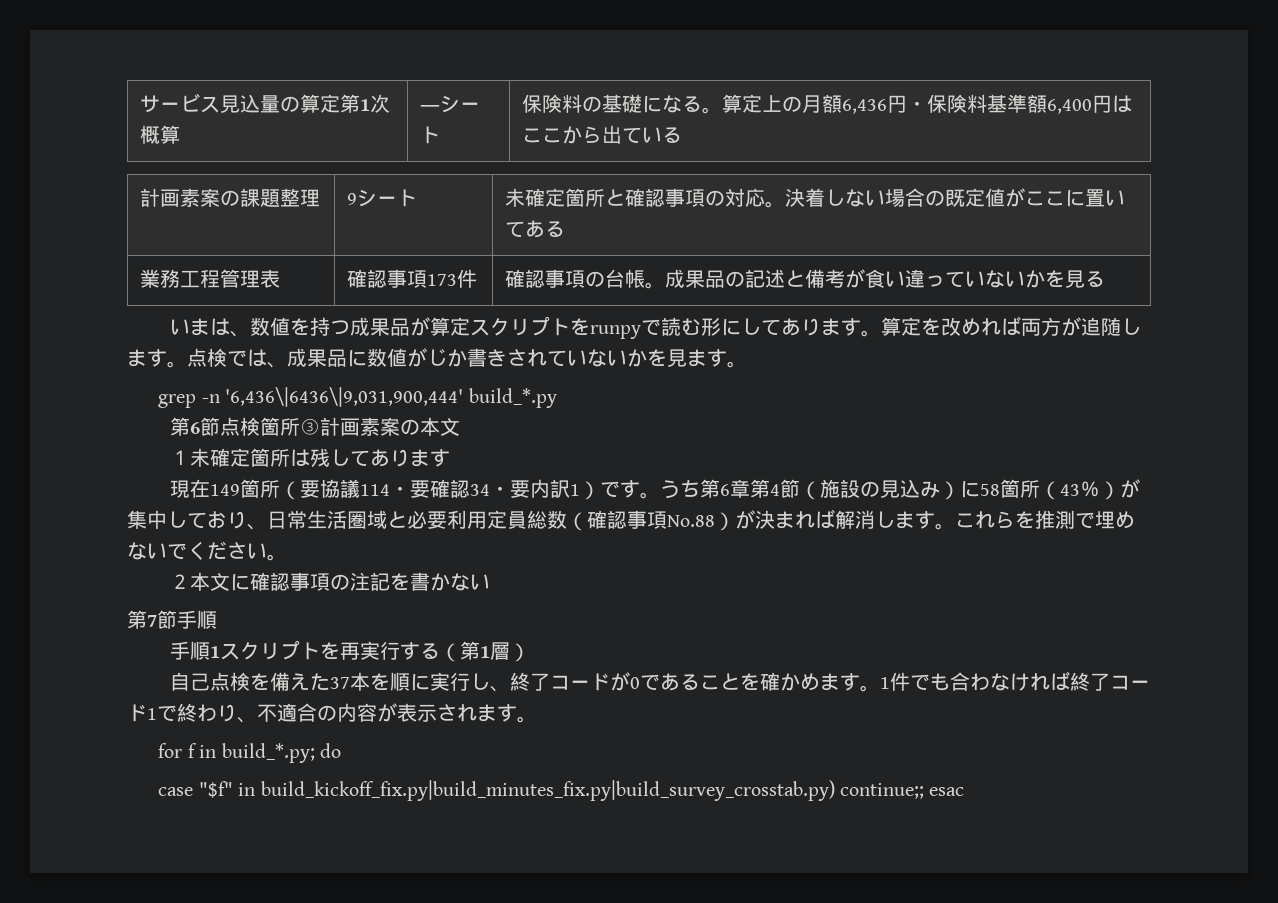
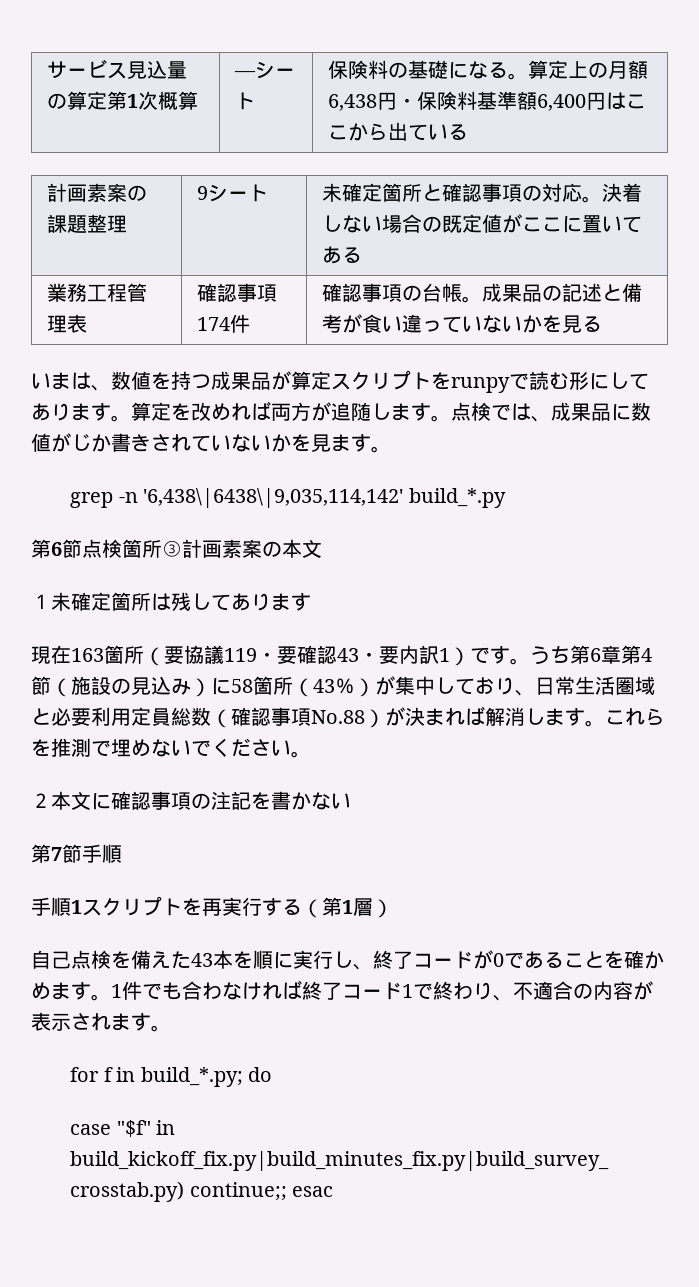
- サービス見込量の算定第1次概算 | ―シート | 保険料の基礎になる。算定上の月額6,436円・保険料基準額6,400円はここから出ている
+ サービス見込量の算定第1次概算 | ―シート | 保険料の基礎になる。算定上の月額6,438円・保険料基準額6,400円はここから出ている
- 業務工程管理表 | 確認事項173件 | 確認事項の台帳。成果品の記述と備考が食い違っていないかを見る
+ 業務工程管理表 | 確認事項174件 | 確認事項の台帳。成果品の記述と備考が食い違っていないかを見る
- grep -n '6,436\|6436\|9,031,900,444' build_*.py
+ grep -n '6,438\|6438\|9,035,114,142' build_*.py
- 現在149箇所（要協議114・要確認34・要内訳1）です。
+ 現在163箇所（要協議119・要確認43・要内訳1）です。
- 自己点検を備えた37本を順に実行し、終了コードが0であることを確かめます。
+ 自己点検を備えた43本を順に実行し、終了コードが0であることを確かめます。

